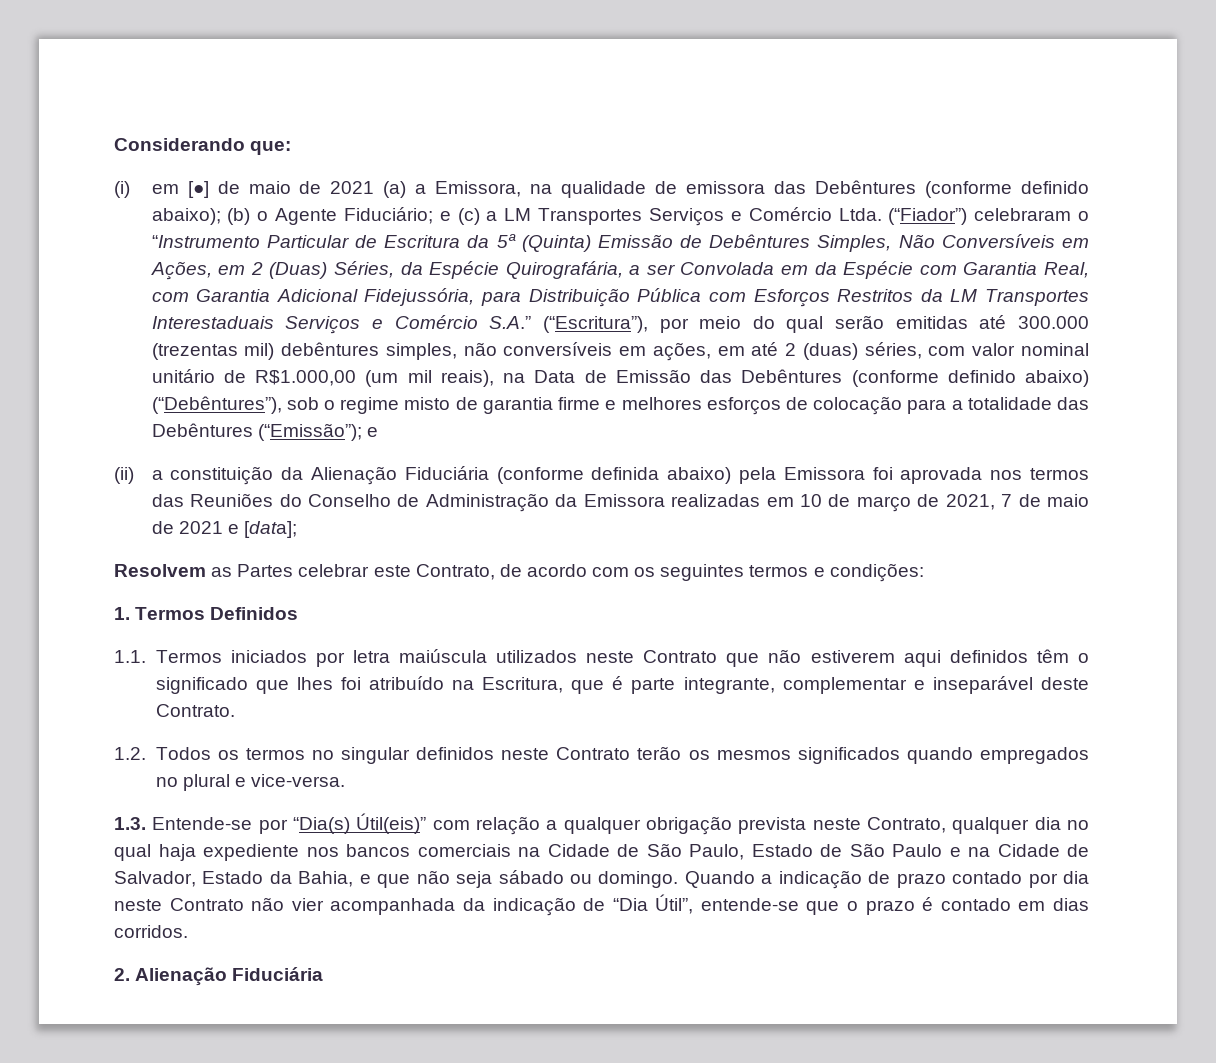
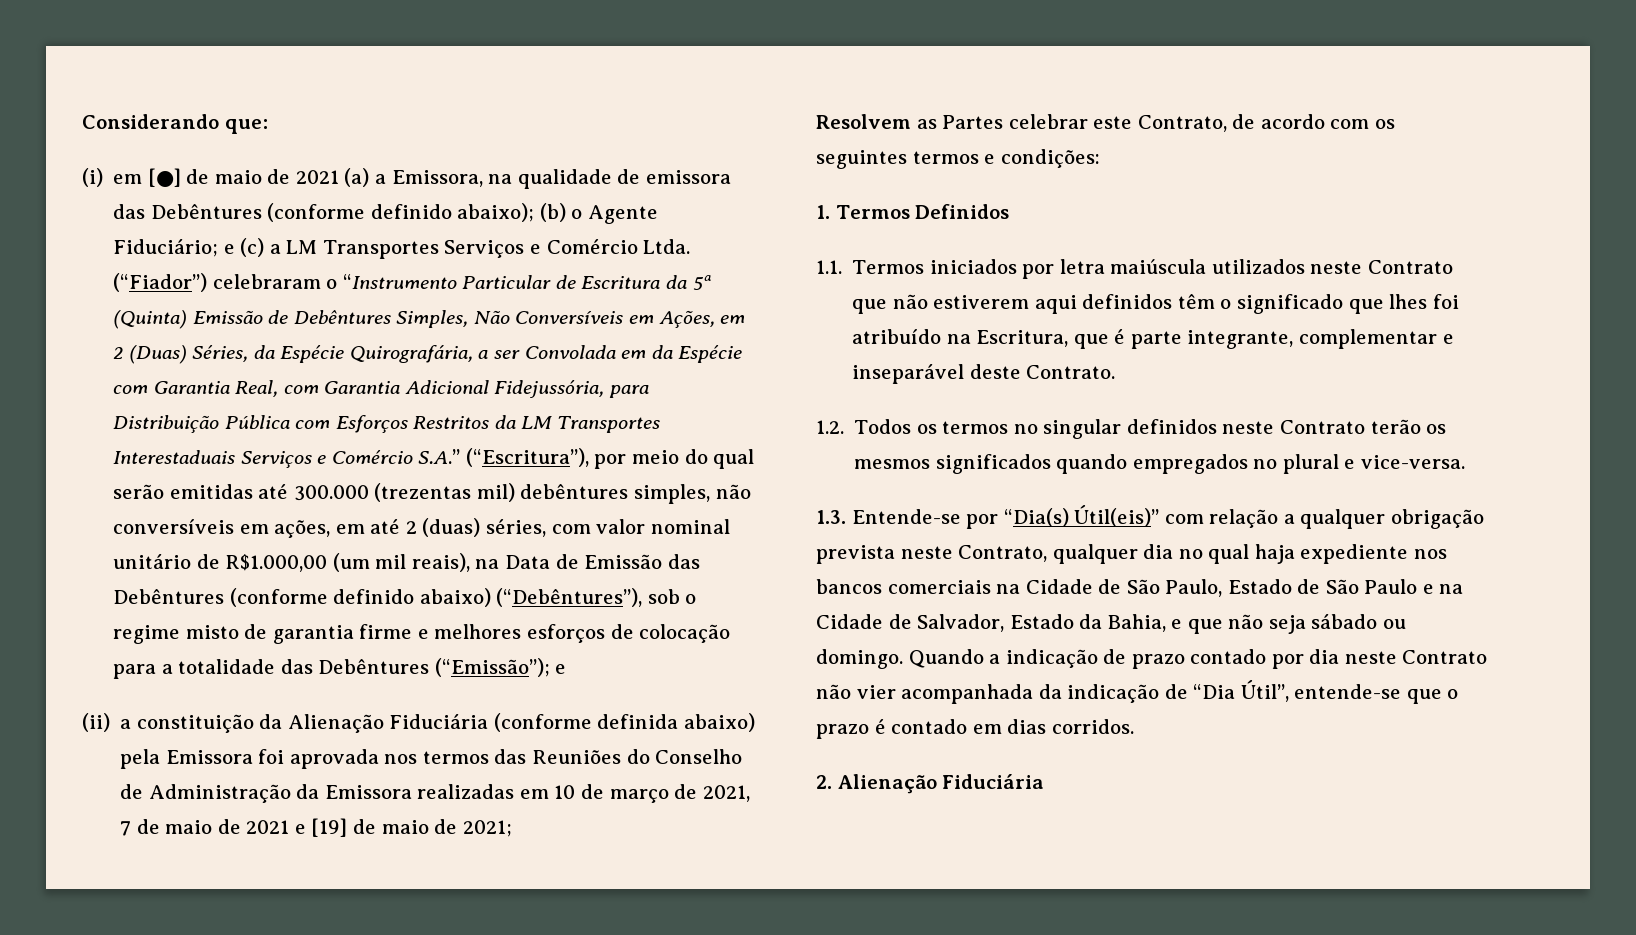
- (ii) a constituição da Alienação Fiduciária (conforme definida abaixo) pela Emissora foi aprovada nos termos das Reuniões do Conselho de Administração da Emissora realizadas em 10 de março de 2021, 7 de maio de 2021 e [data];
+ (ii) a constituição da Alienação Fiduciária (conforme definida abaixo) pela Emissora foi aprovada nos termos das Reuniões do Conselho de Administração da Emissora realizadas em 10 de março de 2021, 7 de maio de 2021 e [19] de maio de 2021;

